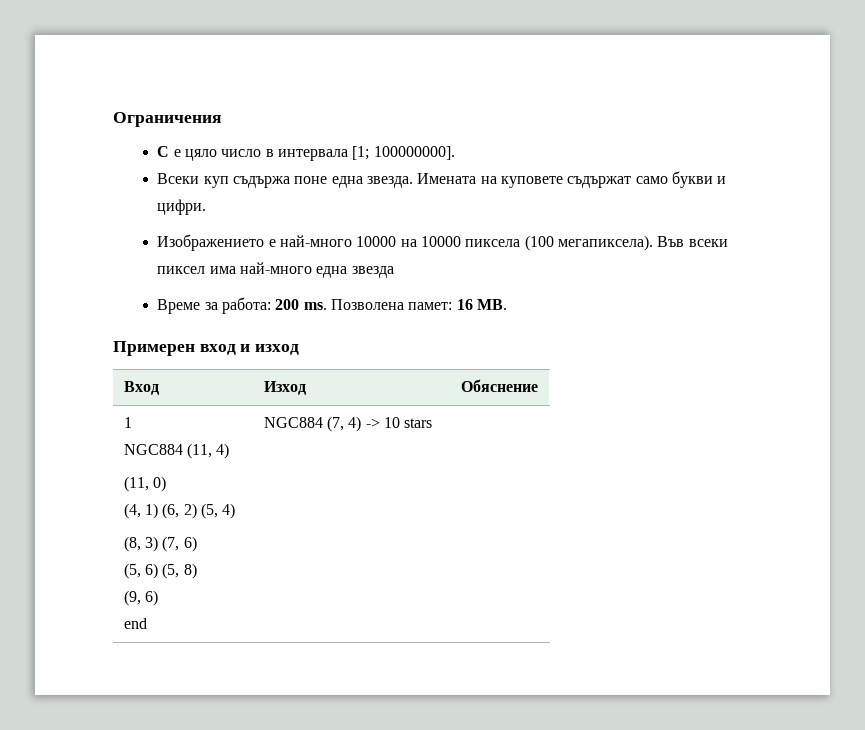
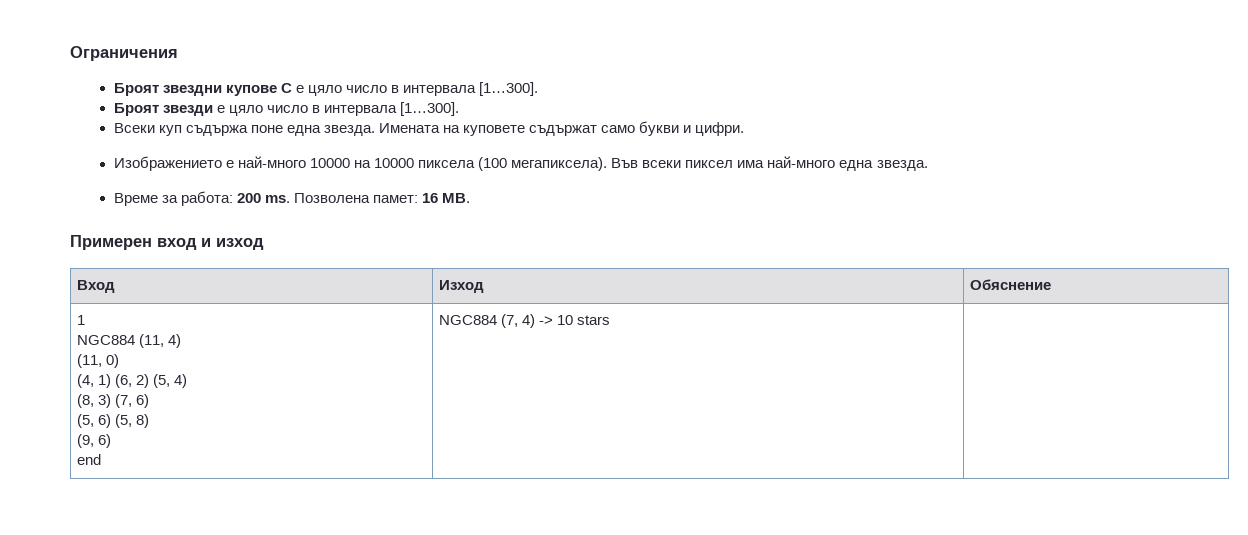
- C е цяло число в интервала [1; 100000000].
+ Броят звездни купове C е цяло число в интервала [1…300].
+ Броят звезди е цяло число в интервала [1…300].
- Във всеки пиксел има най-много една звезда
+ Във всеки пиксел има най-много една звезда.

